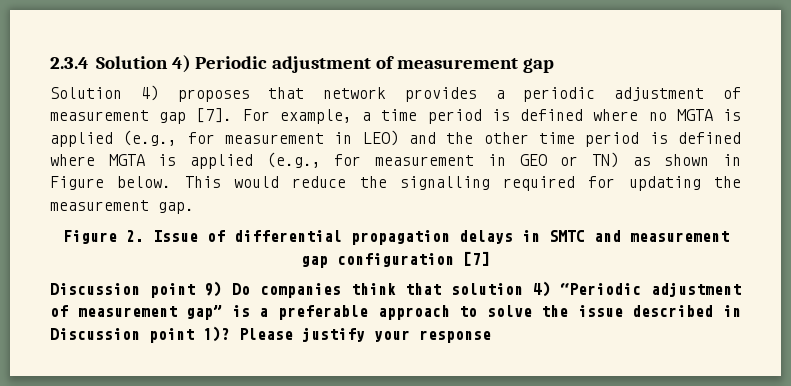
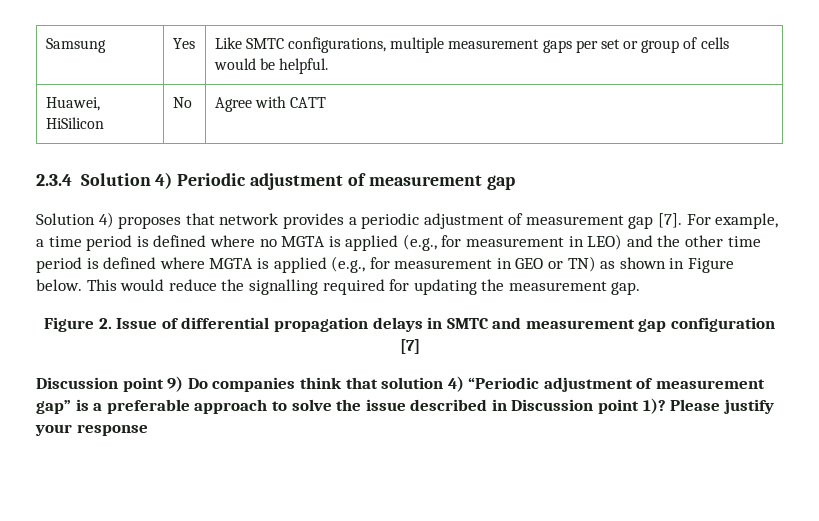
+ Samsung | Yes | Like SMTC configurations, multiple measurement gaps per set or group of cells would be helpful.
+ Huawei, HiSilicon | No | Agree with CATT

